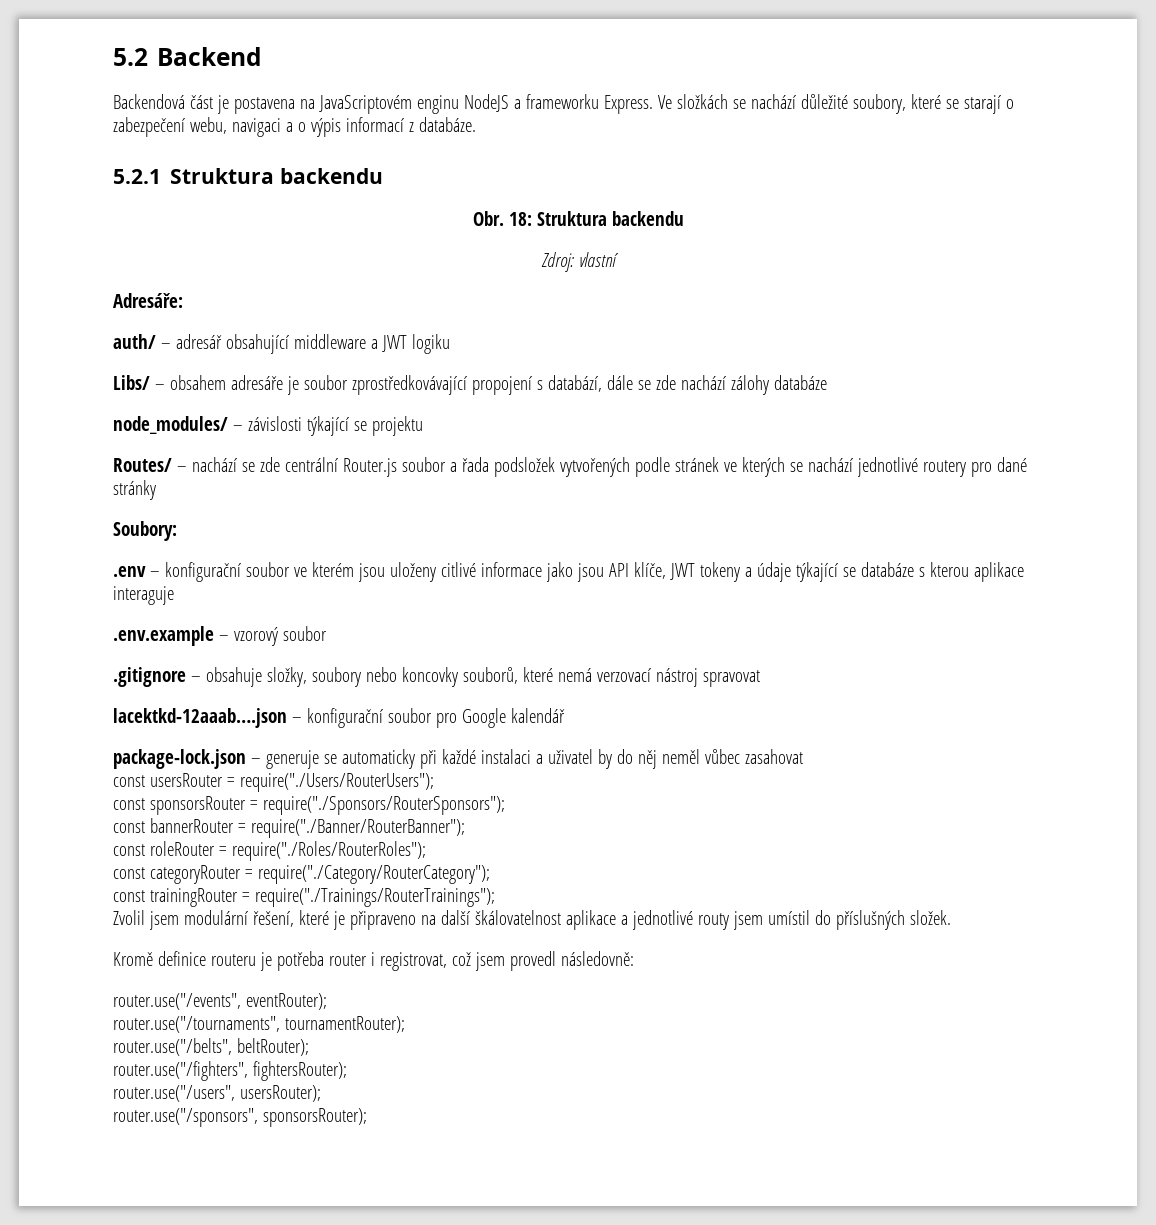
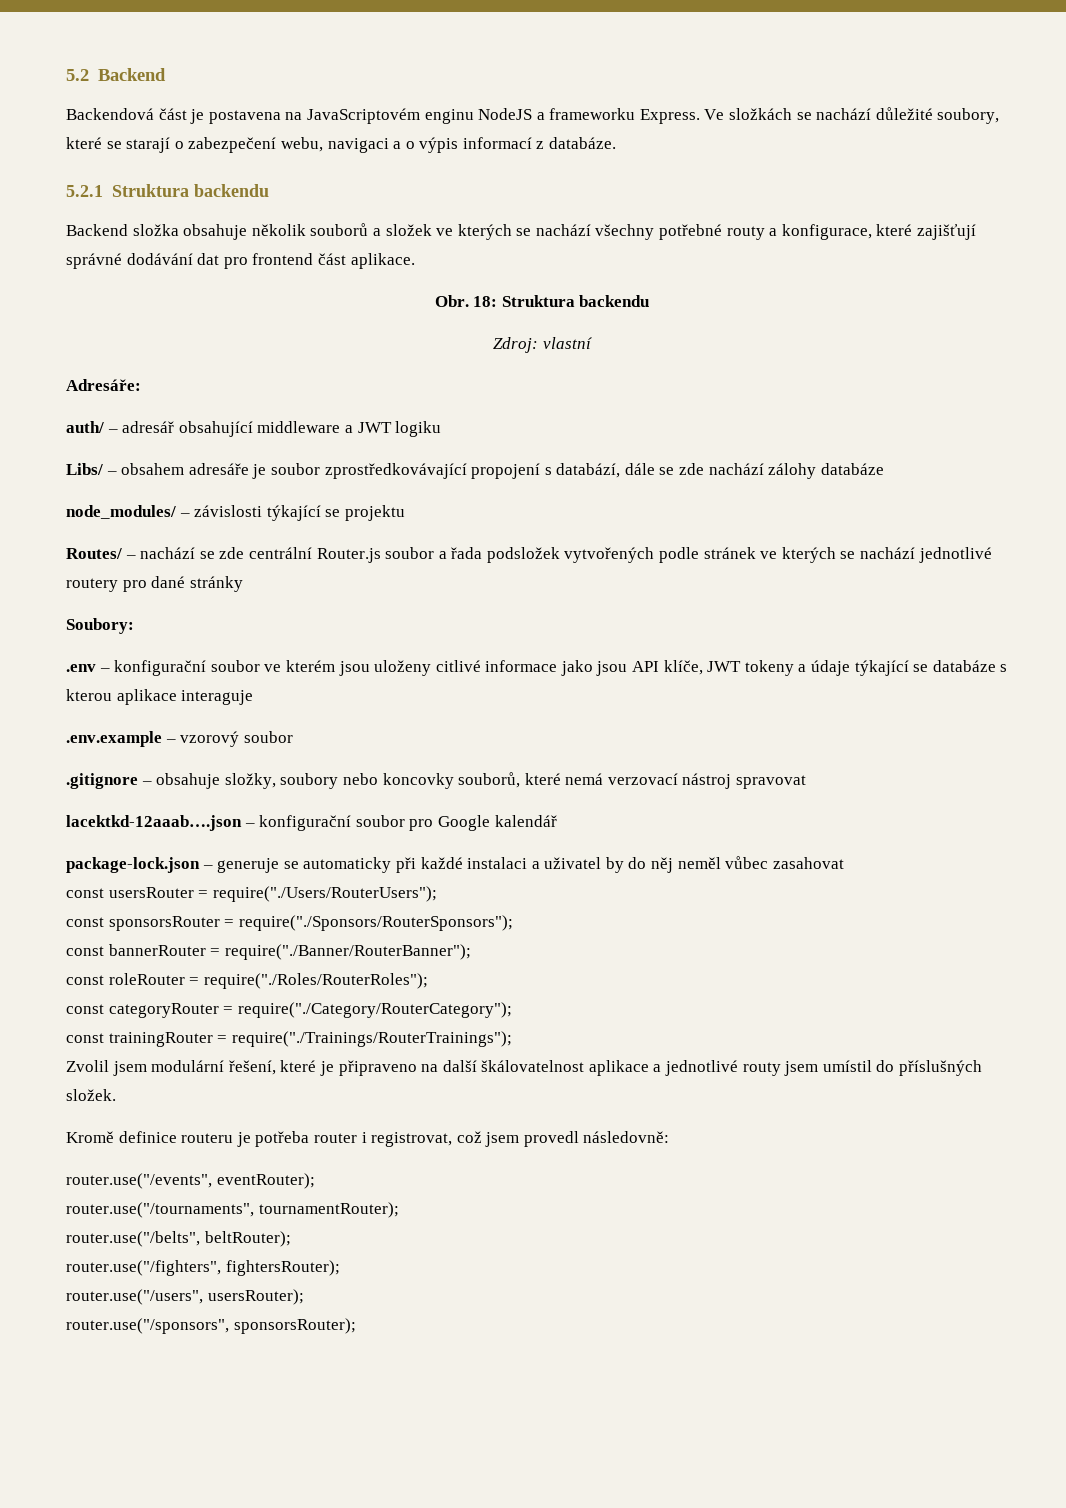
+ Backend složka obsahuje několik souborů a složek ve kterých se nachází všechny potřebné routy a konfigurace, které zajišťují správné dodávání dat pro frontend část aplikace.

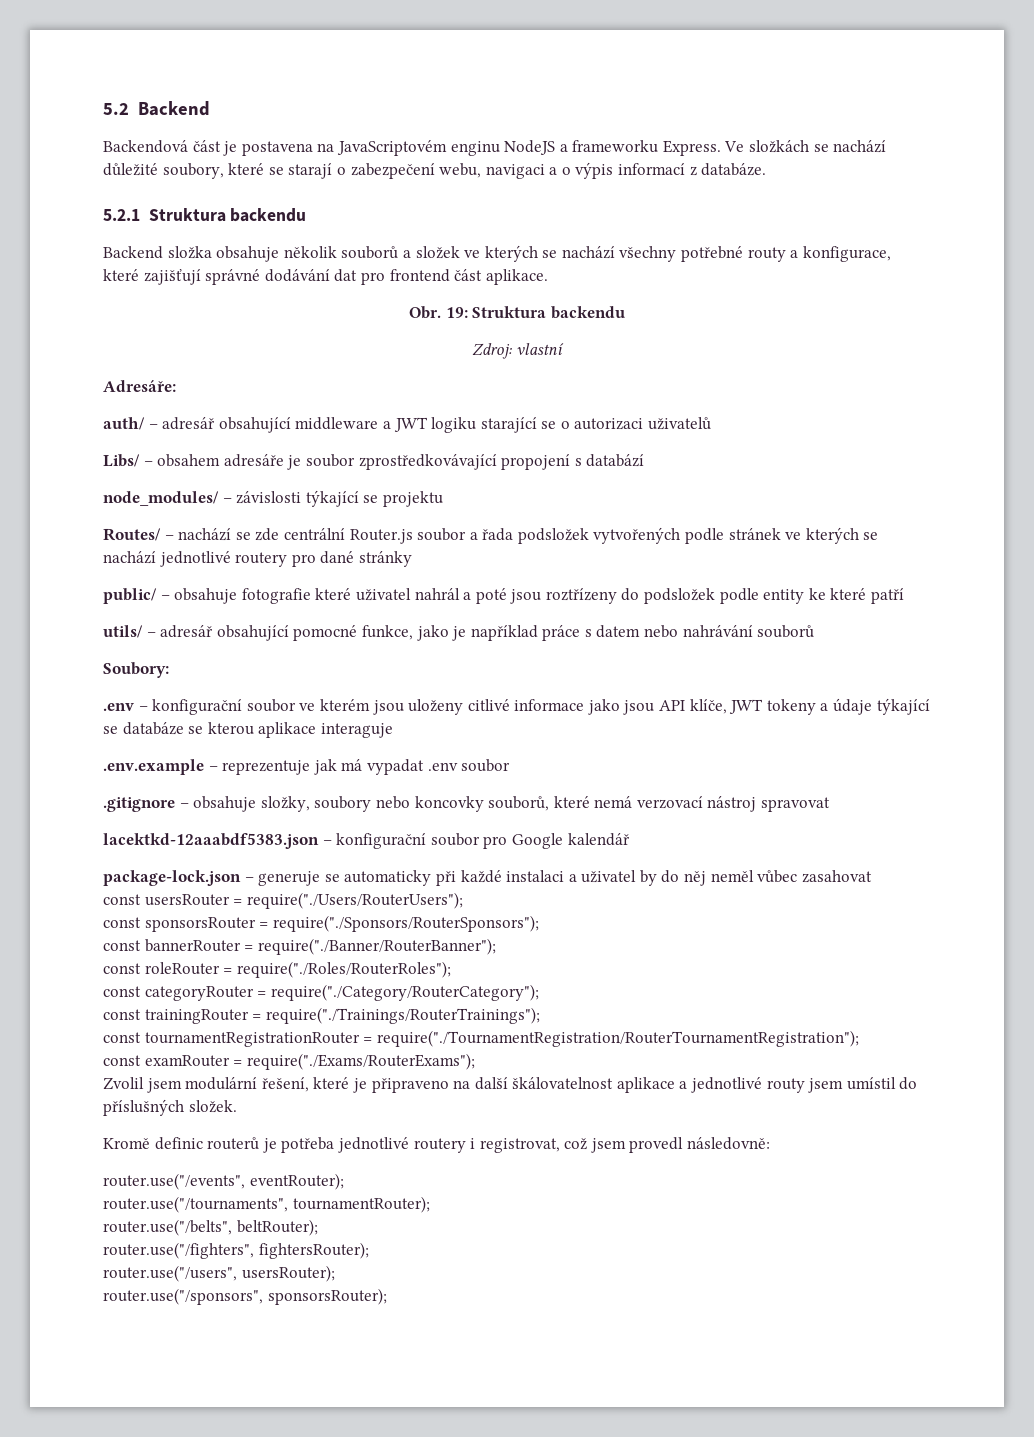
- Obr. 18: Struktura backendu
+ Obr. 19: Struktura backendu
- auth/ – adresář obsahující middleware a JWT logiku
+ auth/ – adresář obsahující middleware a JWT logiku starající se o autorizaci uživatelů
- Libs/ – obsahem adresáře je soubor zprostředkovávající propojení s databází, dále se zde nachází zálohy databáze
+ Libs/ – obsahem adresáře je soubor zprostředkovávající propojení s databází
+ public/ – obsahuje fotografie které uživatel nahrál a poté jsou roztřízeny do podsložek podle entity ke které patří
+ utils/ – adresář obsahující pomocné funkce, jako je například práce s datem nebo nahrávání souborů
- .env – konfigurační soubor ve kterém jsou uloženy citlivé informace jako jsou API klíče, JWT tokeny a údaje týkající se databáze s kterou aplikace interaguje
+ .env – konfigurační soubor ve kterém jsou uloženy citlivé informace jako jsou API klíče, JWT tokeny a údaje týkající se databáze se kterou aplikace interaguje
- .env.example – vzorový soubor
+ .env.example – reprezentuje jak má vypadat .env soubor
- lacektkd-12aaab….json – konfigurační soubor pro Google kalendář
+ lacektkd-12aaabdf5383.json – konfigurační soubor pro Google kalendář
+ const tournamentRegistrationRouter = require("./TournamentRegistration/RouterTournamentRegistration");
+ const examRouter = require("./Exams/RouterExams");
- Kromě definice routeru je potřeba router i registrovat, což jsem provedl následovně:
+ Kromě definic routerů je potřeba jednotlivé routery i registrovat, což jsem provedl následovně:

